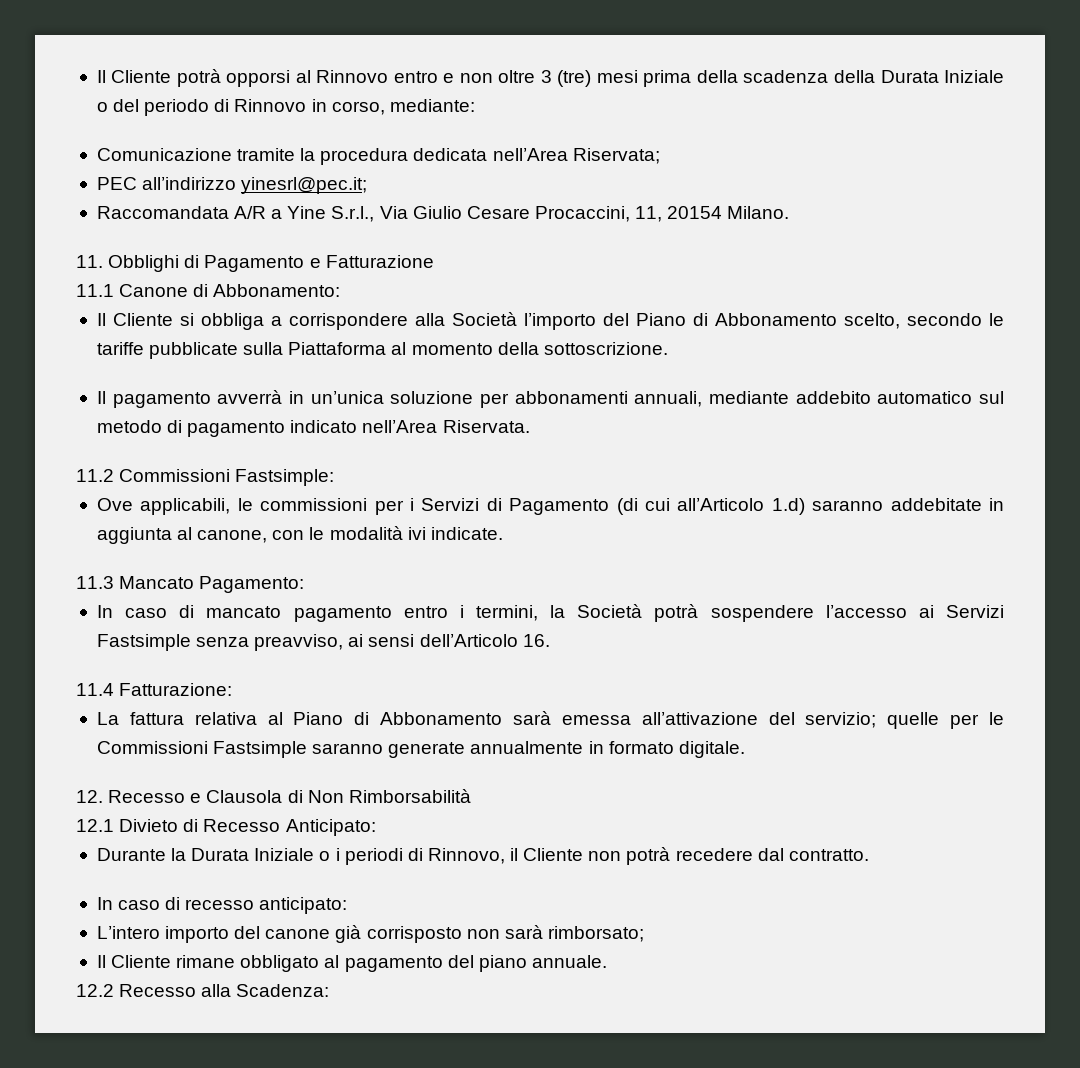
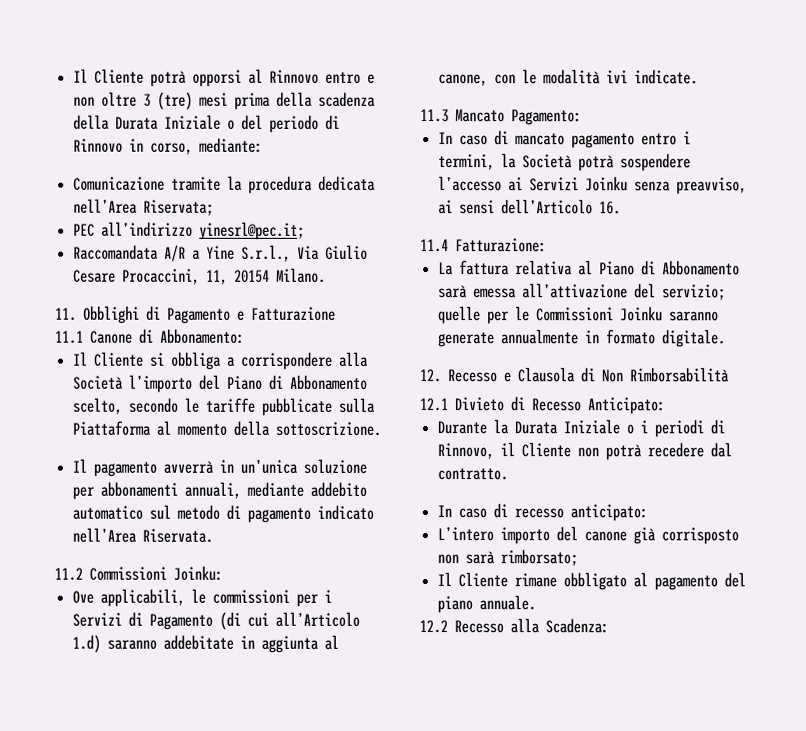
- 11.2 Commissioni Fastsimple:
+ 11.2 Commissioni Joinku:
- In caso di mancato pagamento entro i termini, la Società potrà sospendere l’accesso ai Servizi Fastsimple senza preavviso, ai sensi dell’Articolo 16.
+ In caso di mancato pagamento entro i termini, la Società potrà sospendere l’accesso ai Servizi Joinku senza preavviso, ai sensi dell’Articolo 16.
- La fattura relativa al Piano di Abbonamento sarà emessa all’attivazione del servizio; quelle per le Commissioni Fastsimple saranno generate annualmente in formato digitale.
+ La fattura relativa al Piano di Abbonamento sarà emessa all’attivazione del servizio; quelle per le Commissioni Joinku saranno generate annualmente in formato digitale.

